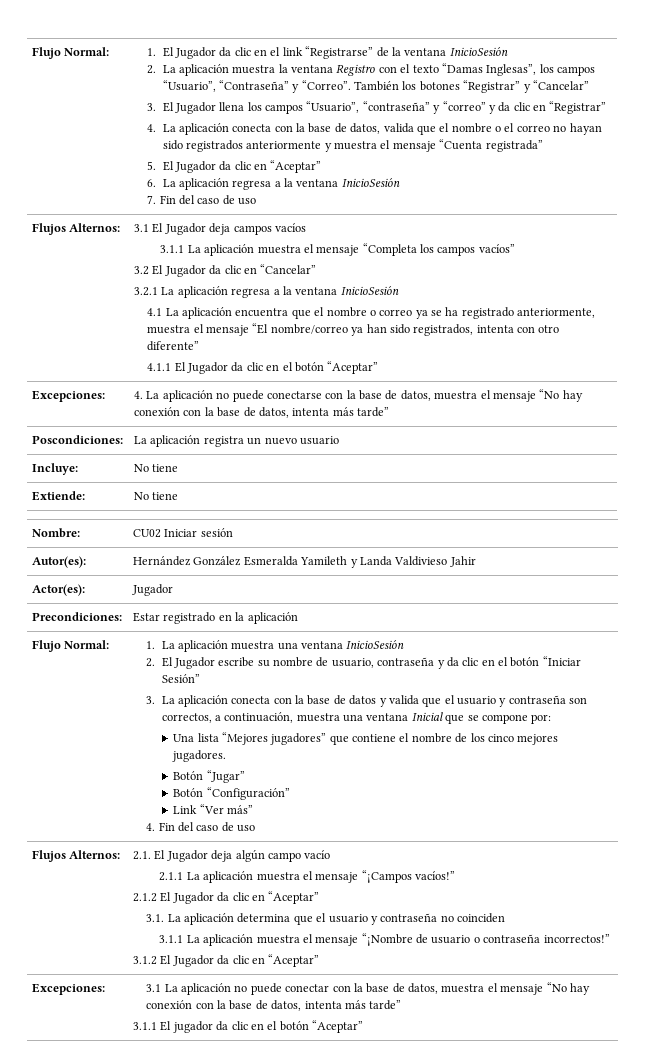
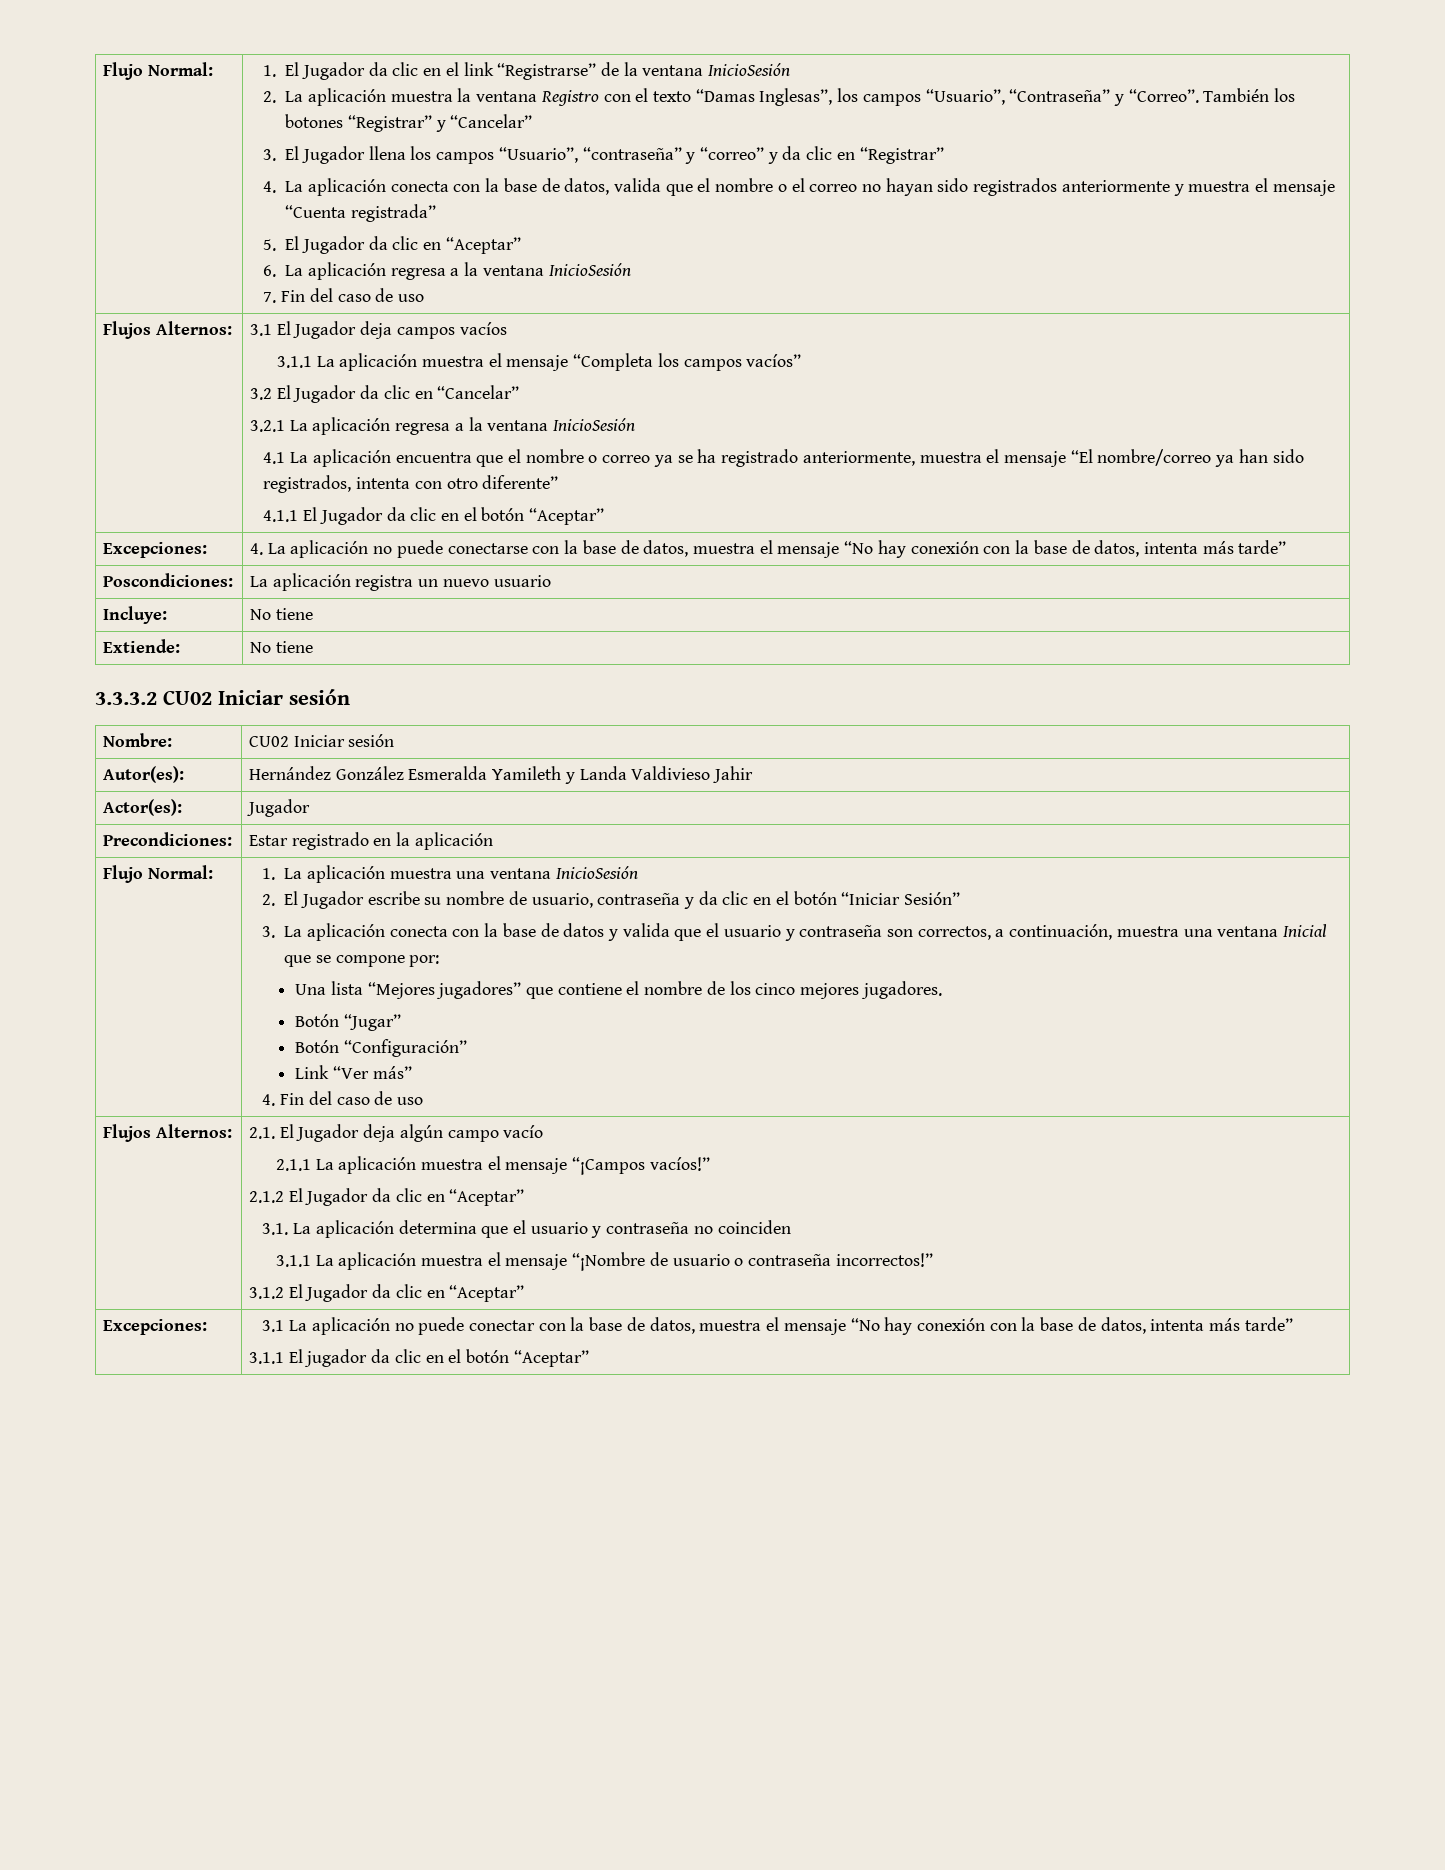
+ 3.3.3.2 CU02 Iniciar sesión

